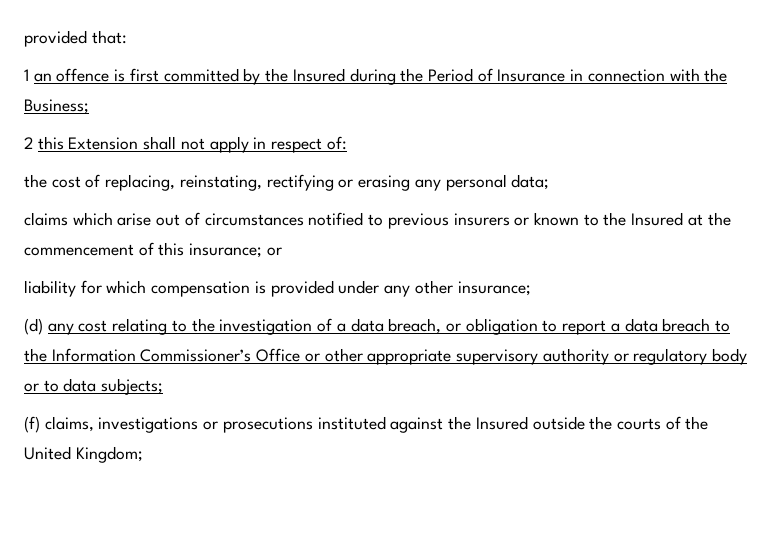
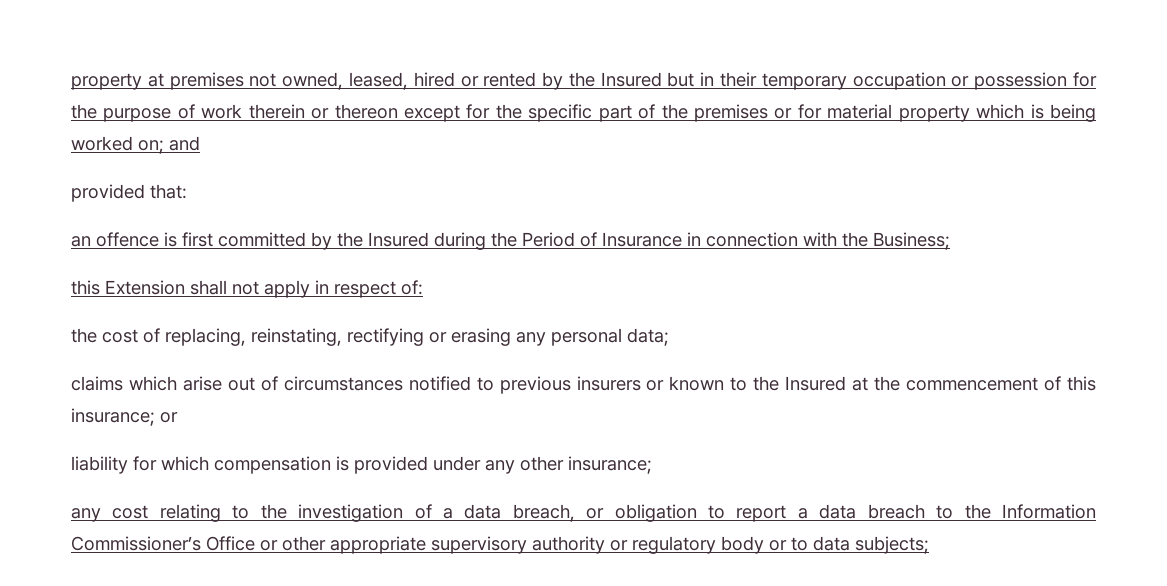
+ property at premises not owned, leased, hired or rented by the Insured but in their temporary occupation or possession for the purpose of work therein or thereon except for the specific part of the premises or for material property which is being worked on; and
- 1 an offence is first committed by the Insured during the Period of Insurance in connection with the Business;
+ an offence is first committed by the Insured during the Period of Insurance in connection with the Business;
- 2 this Extension shall not apply in respect of:
+ this Extension shall not apply in respect of:
- (d) any cost relating to the investigation of a data breach, or obligation to report a data breach to the Information Commissioner’s Office or other appropriate supervisory authority or regulatory body or to data subjects;
+ any cost relating to the investigation of a data breach, or obligation to report a data breach to the Information Commissioner’s Office or other appropriate supervisory authority or regulatory body or to data subjects;
- (f) claims, investigations or prosecutions instituted against the Insured outside the courts of the United Kingdom;

